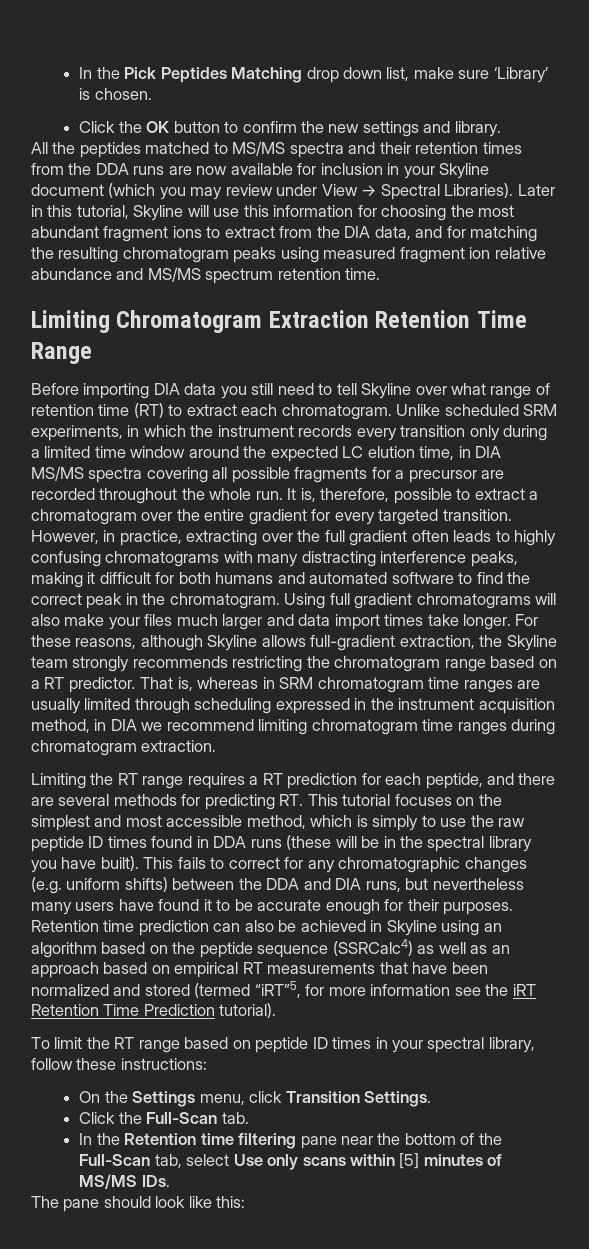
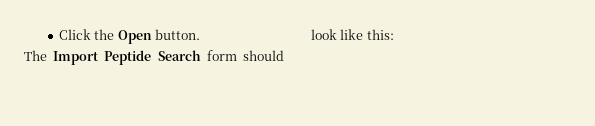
- In the Pick Peptides Matching drop down list, make sure ‘Library’ is chosen.
- Click the OK button to confirm the new settings and library.
- All the peptides matched to MS/MS spectra and their retention times from the DDA runs are now available for inclusion in your Skyline document (which you may review under View → Spectral Libraries). Later in this tutorial, Skyline will use this information for choosing the most abundant fragment ions to extract from the DIA data, and for matching the resulting chromatogram peaks using measured fragment ion relative abundance and MS/MS spectrum retention time.
- Limiting Chromatogram Extraction Retention Time Range
- Before importing DIA data you still need to tell Skyline over what range of retention time (RT) to extract each chromatogram. Unlike scheduled SRM experiments, in which the instrument records every transition only during a limited time window around the expected LC elution time, in DIA MS/MS spectra covering all possible fragments for a precursor are recorded throughout the whole run. It is, therefore, possible to extract a chromatogram over the entire gradient for every targeted transition. However, in practice, extracting over the full gradient often leads to highly confusing chromatograms with many distracting interference peaks, making it difficult for both humans and automated software to find the correct peak in the chromatogram. Using full gradient chromatograms will also make your files much larger and data import times take longer. For these reasons, although Skyline allows full-gradient extraction, the Skyline team strongly recommends restricting the chromatogram range based on a RT predictor. That is, whereas in SRM chromatogram time ranges are usually limited through scheduling expressed in the instrument acquisition method, in DIA we recommend limiting chromatogram time ranges during chromatogram extraction.
- Limiting the RT range requires a RT prediction for each peptide, and there are several methods for predicting RT. This tutorial focuses on the simplest and most accessible method, which is simply to use the raw peptide ID times found in DDA runs (these will be in the spectral library you have built). This fails to correct for any chromatographic changes (e.g. uniform shifts) between the DDA and DIA runs, but nevertheless many users have found it to be accurate enough for their purposes. Retention time prediction can also be achieved in Skyline using an algorithm based on the peptide sequence (SSRCalc4) as well as an approach based on empirical RT measurements that have been normalized and stored (termed “iRT”5, for more information see the iRT Retention Time Prediction tutorial).
- To limit the RT range based on peptide ID times in your spectral library, follow these instructions:
- On the Settings menu, click Transition Settings.
- Click the Full-Scan tab.
- In the Retention time filtering pane near the bottom of the Full-Scan tab, select Use only scans within [5] minutes of MS/MS IDs.
- The pane should look like this:
+ Click the Open button.
+ The Import Peptide Search form should look like this:

